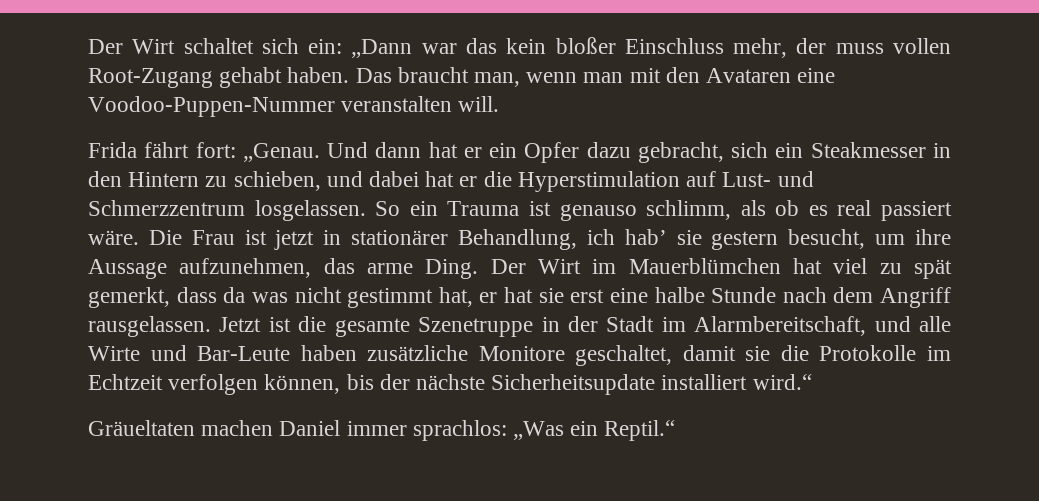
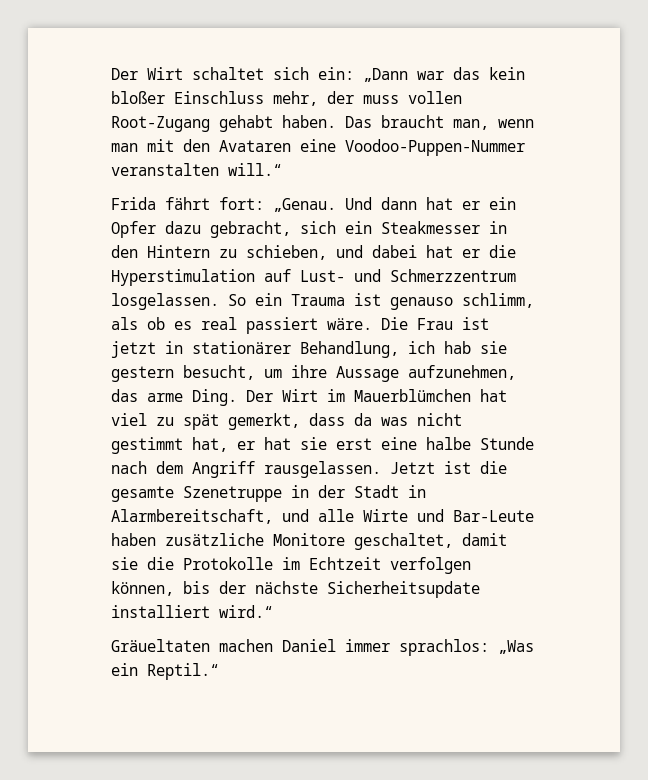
- Das braucht man, wenn man mit den Avataren eine Voodoo-Puppen-Nummer veranstalten will.
+ Das braucht man, wenn man mit den Avataren eine Voodoo-Puppen-Nummer veranstalten will.“
- Die Frau ist jetzt in stationärer Behandlung, ich hab’ sie gestern besucht, um ihre Aussage aufzunehmen, das arme Ding.
+ Die Frau ist jetzt in stationärer Behandlung, ich hab sie gestern besucht, um ihre Aussage aufzunehmen, das arme Ding.
- Jetzt ist die gesamte Szenetruppe in der Stadt im Alarmbereitschaft, und alle Wirte und Bar-Leute haben zusätzliche Monitore geschaltet, damit sie die Protokolle im Echtzeit verfolgen können, bis der nächste Sicherheitsupdate installiert wird.“
+ Jetzt ist die gesamte Szenetruppe in der Stadt in Alarmbereitschaft, und alle Wirte und Bar-Leute haben zusätzliche Monitore geschaltet, damit sie die Protokolle im Echtzeit verfolgen können, bis der nächste Sicherheitsupdate installiert wird.“

